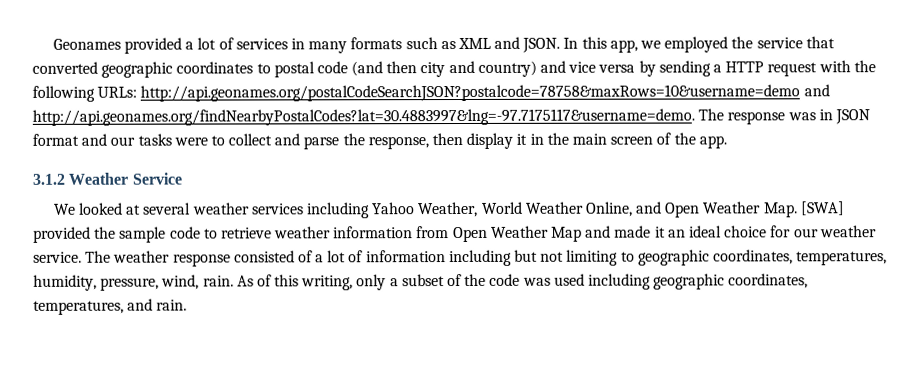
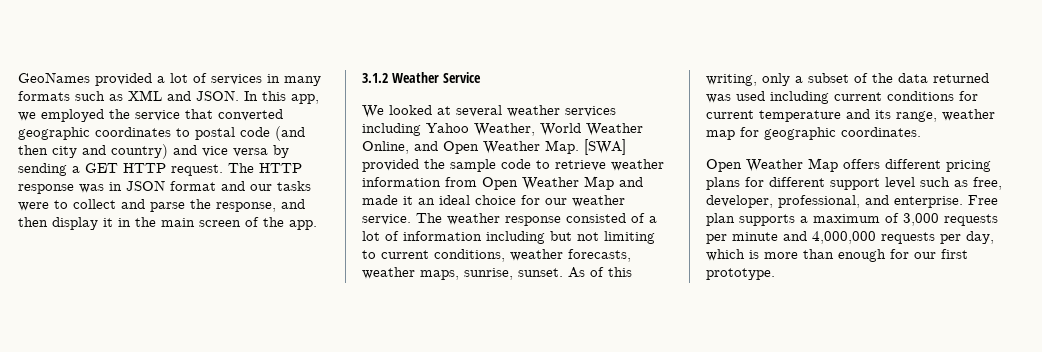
- Geonames provided a lot of services in many formats such as XML and JSON.
+ GeoNames provided a lot of services in many formats such as XML and JSON.
- In this app, we employed the service that converted geographic coordinates to postal code (and then city and country) and vice versa by sending a HTTP request with the following URLs: http://api.geonames.org/postalCodeSearchJSON?postalcode=78758&maxRows=10&username=demo and http://api.geonames.org/findNearbyPostalCodes?lat=30.4883997&lng=-97.7175117&username=demo. The response was in JSON format and our tasks were to collect and parse the response, then display it in the main screen of the app.
+ In this app, we employed the service that converted geographic coordinates to postal code (and then city and country) and vice versa by sending a GET HTTP request. The HTTP response was in JSON format and our tasks were to collect and parse the response, and then display it in the main screen of the app.
- The weather response consisted of a lot of information including but not limiting to geographic coordinates, temperatures, humidity, pressure, wind, rain.
+ The weather response consisted of a lot of information including but not limiting to current conditions, weather forecasts, weather maps, sunrise, sunset.
- As of this writing, only a subset of the code was used including geographic coordinates, temperatures, and rain.
+ As of this writing, only a subset of the data returned was used including current conditions for current temperature and its range, weather map for geographic coordinates.
+ Open Weather Map offers different pricing plans for different support level such as free, developer, professional, and enterprise. Free plan supports a maximum of 3,000 requests per minute and 4,000,000 requests per day, which is more than enough for our first prototype.

